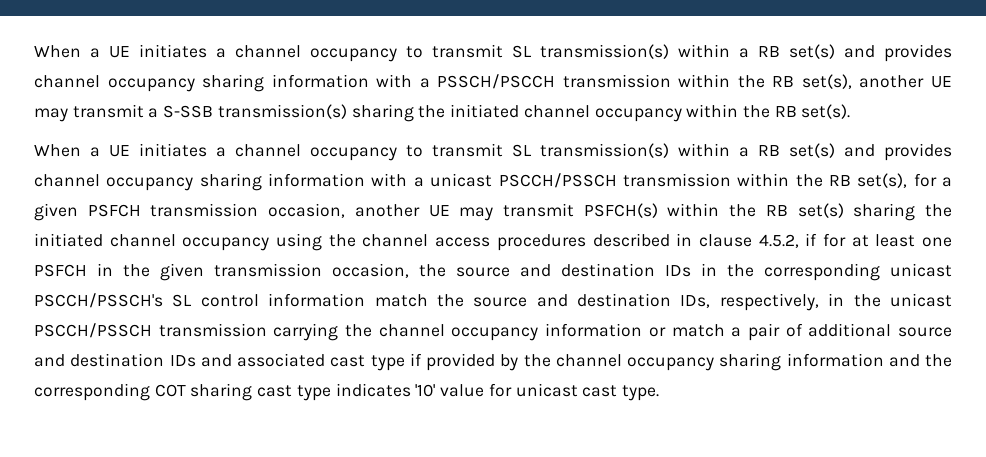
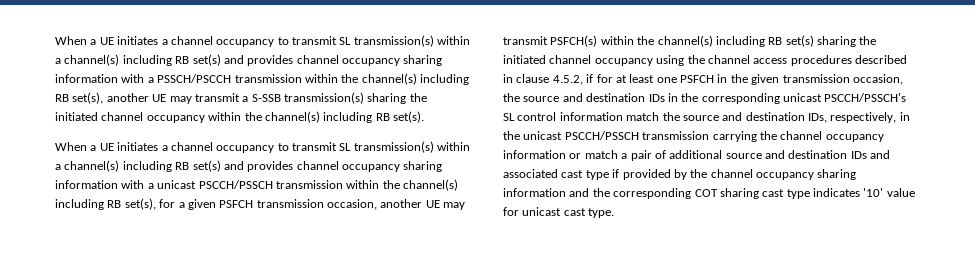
- When a UE initiates a channel occupancy to transmit SL transmission(s) within a RB set(s) and provides channel occupancy sharing information with a PSSCH/PSCCH transmission within the RB set(s), another UE may transmit a S-SSB transmission(s) sharing the initiated channel occupancy within the RB set(s).
+ When a UE initiates a channel occupancy to transmit SL transmission(s) within a channel(s) including RB set(s) and provides channel occupancy sharing information with a PSSCH/PSCCH transmission within the channel(s) including RB set(s), another UE may transmit a S-SSB transmission(s) sharing the initiated channel occupancy within the channel(s) including RB set(s).
- When a UE initiates a channel occupancy to transmit SL transmission(s) within a RB set(s) and provides channel occupancy sharing information with a unicast PSCCH/PSSCH transmission within the RB set(s), for a given PSFCH transmission occasion, another UE may transmit PSFCH(s) within the RB set(s) sharing the initiated channel occupancy using the channel access procedures described in clause 4.5.2, if for at least one PSFCH in the given transmission occasion, the source and destination IDs in the corresponding unicast PSCCH/PSSCH's SL control information match the source and destination IDs, respectively, in the unicast PSCCH/PSSCH transmission carrying the channel occupancy information or match a pair of additional source and destination IDs and associated cast type if provided by the channel occupancy sharing information and the corresponding COT sharing cast type indicates '10' value for unicast cast type.
+ When a UE initiates a channel occupancy to transmit SL transmission(s) within a channel(s) including RB set(s) and provides channel occupancy sharing information with a unicast PSCCH/PSSCH transmission within the channel(s) including RB set(s), for a given PSFCH transmission occasion, another UE may transmit PSFCH(s) within the channel(s) including RB set(s) sharing the initiated channel occupancy using the channel access procedures described in clause 4.5.2, if for at least one PSFCH in the given transmission occasion, the source and destination IDs in the corresponding unicast PSCCH/PSSCH's SL control information match the source and destination IDs, respectively, in the unicast PSCCH/PSSCH transmission carrying the channel occupancy information or match a pair of additional source and destination IDs and associated cast type if provided by the channel occupancy sharing information and the corresponding COT sharing cast type indicates '10' value for unicast cast type.

